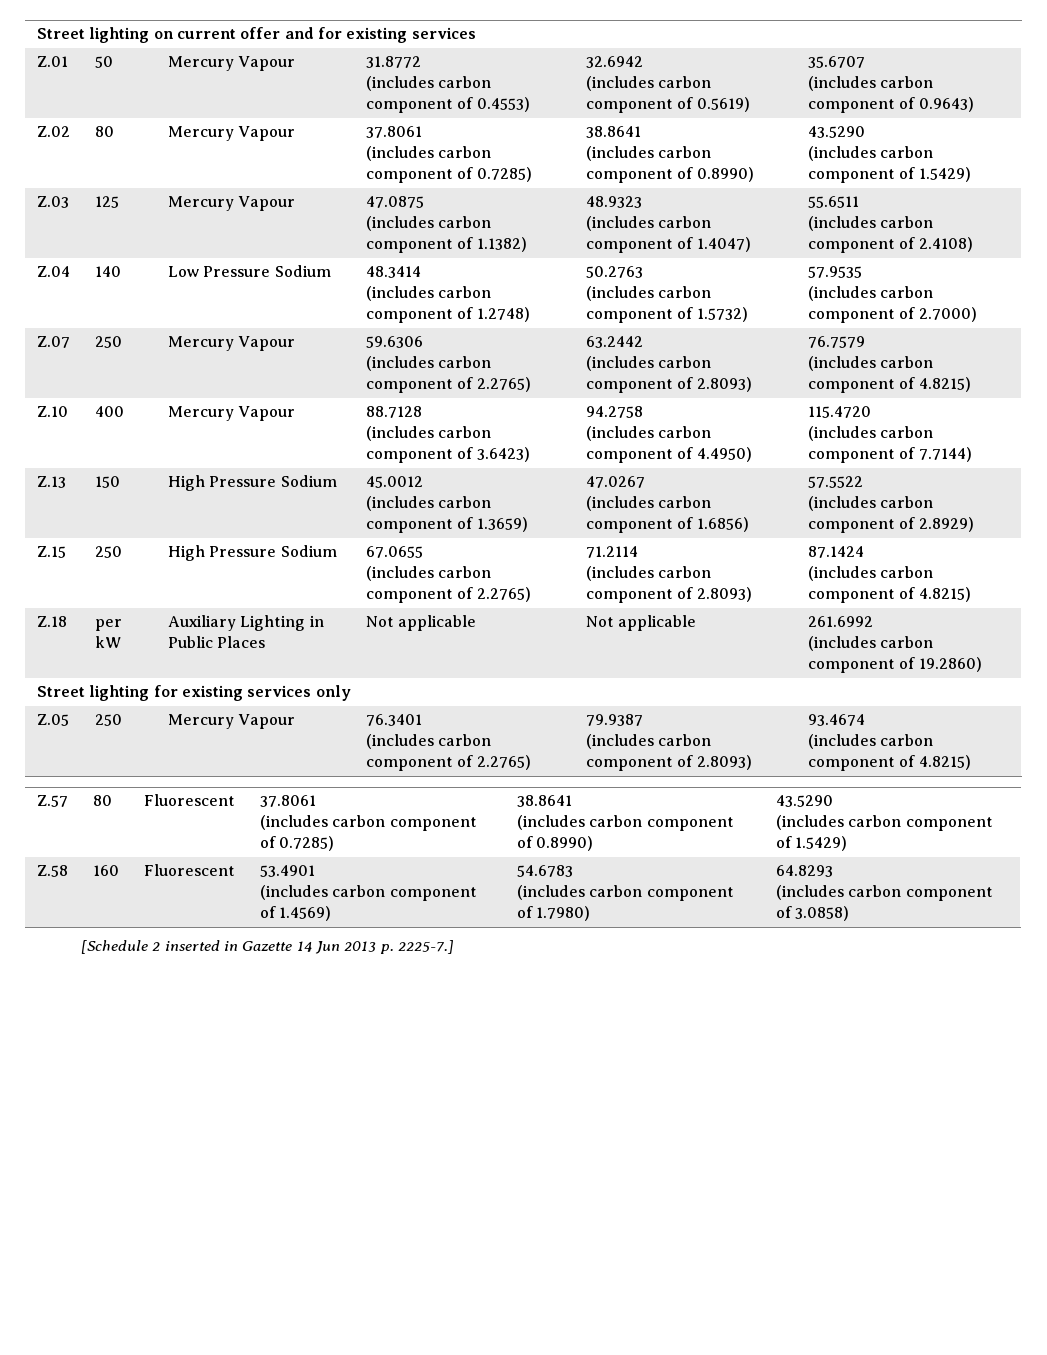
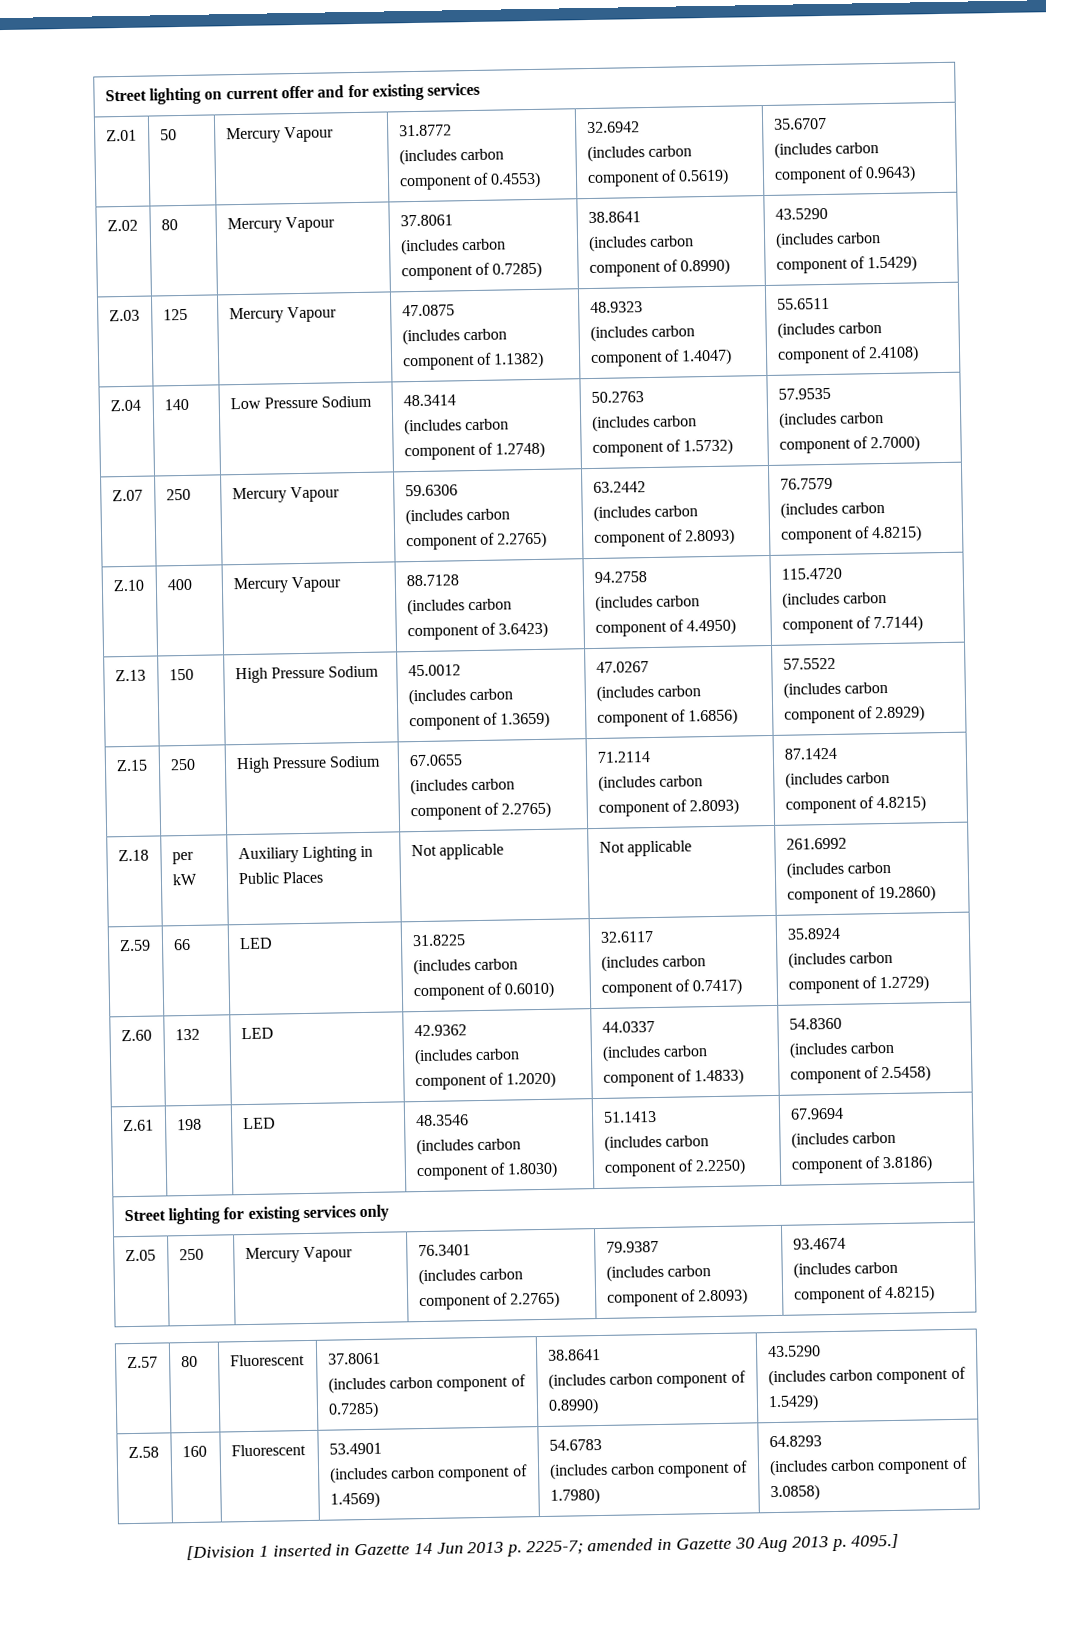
+ Z.59 | 66 | LED | 31.8225
+ (includes carbon component of 0.6010) | 32.6117
+ (includes carbon component of 0.7417) | 35.8924
+ (includes carbon component of 1.2729)
+ Z.60 | 132 | LED | 42.9362
+ (includes carbon component of 1.2020) | 44.0337
+ (includes carbon component of 1.4833) | 54.8360
+ (includes carbon component of 2.5458)
+ Z.61 | 198 | LED | 48.3546
+ (includes carbon component of 1.8030) | 51.1413
+ (includes carbon component of 2.2250) | 67.9694
+ (includes carbon component of 3.8186)
- [Schedule 2 inserted in Gazette 14 Jun 2013 p. 2225-7.]
+ [Division 1 inserted in Gazette 14 Jun 2013 p. 2225-7; amended in Gazette 30 Aug 2013 p. 4095.]

